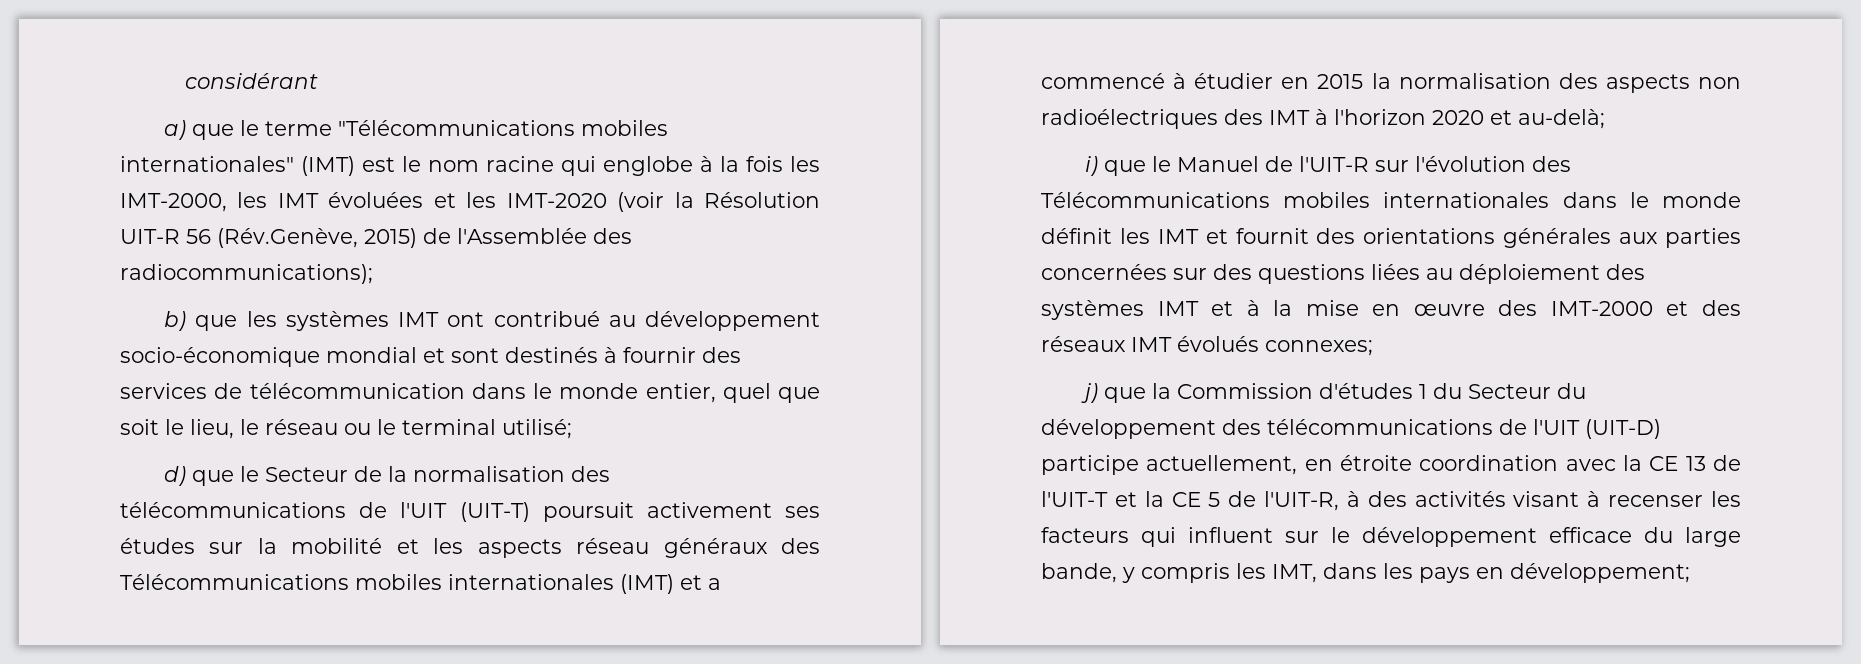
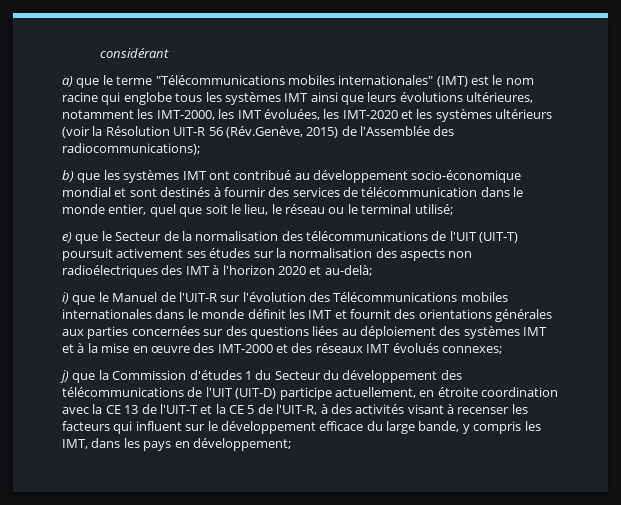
- a) que le terme "Télécommunications mobiles internationales" (IMT) est le nom racine qui englobe à la fois les IMT-2000, les IMT évoluées et les IMT-2020 (voir la Résolution UIT-R 56 (Rév.Genève, 2015) de l'Assemblée des radiocommunications);
+ a) que le terme "Télécommunications mobiles internationales" (IMT) est le nom racine qui englobe tous les systèmes IMT ainsi que leurs évolutions ultérieures, notamment les IMT-2000, les IMT évoluées, les IMT-2020 et les systèmes ultérieurs (voir la Résolution UIT-R 56 (Rév.Genève, 2015) de l'Assemblée des radiocommunications);
- d) que le Secteur de la normalisation des télécommunications de l'UIT (UIT-T) poursuit activement ses études sur la mobilité et les aspects réseau généraux des Télécommunications mobiles internationales (IMT) et a commencé à étudier en 2015 la normalisation des aspects non radioélectriques des IMT à l'horizon 2020 et au-delà;
+ e) que le Secteur de la normalisation des télécommunications de l'UIT (UIT-T) poursuit activement ses études sur la normalisation des aspects non radioélectriques des IMT à l'horizon 2020 et au-delà;

